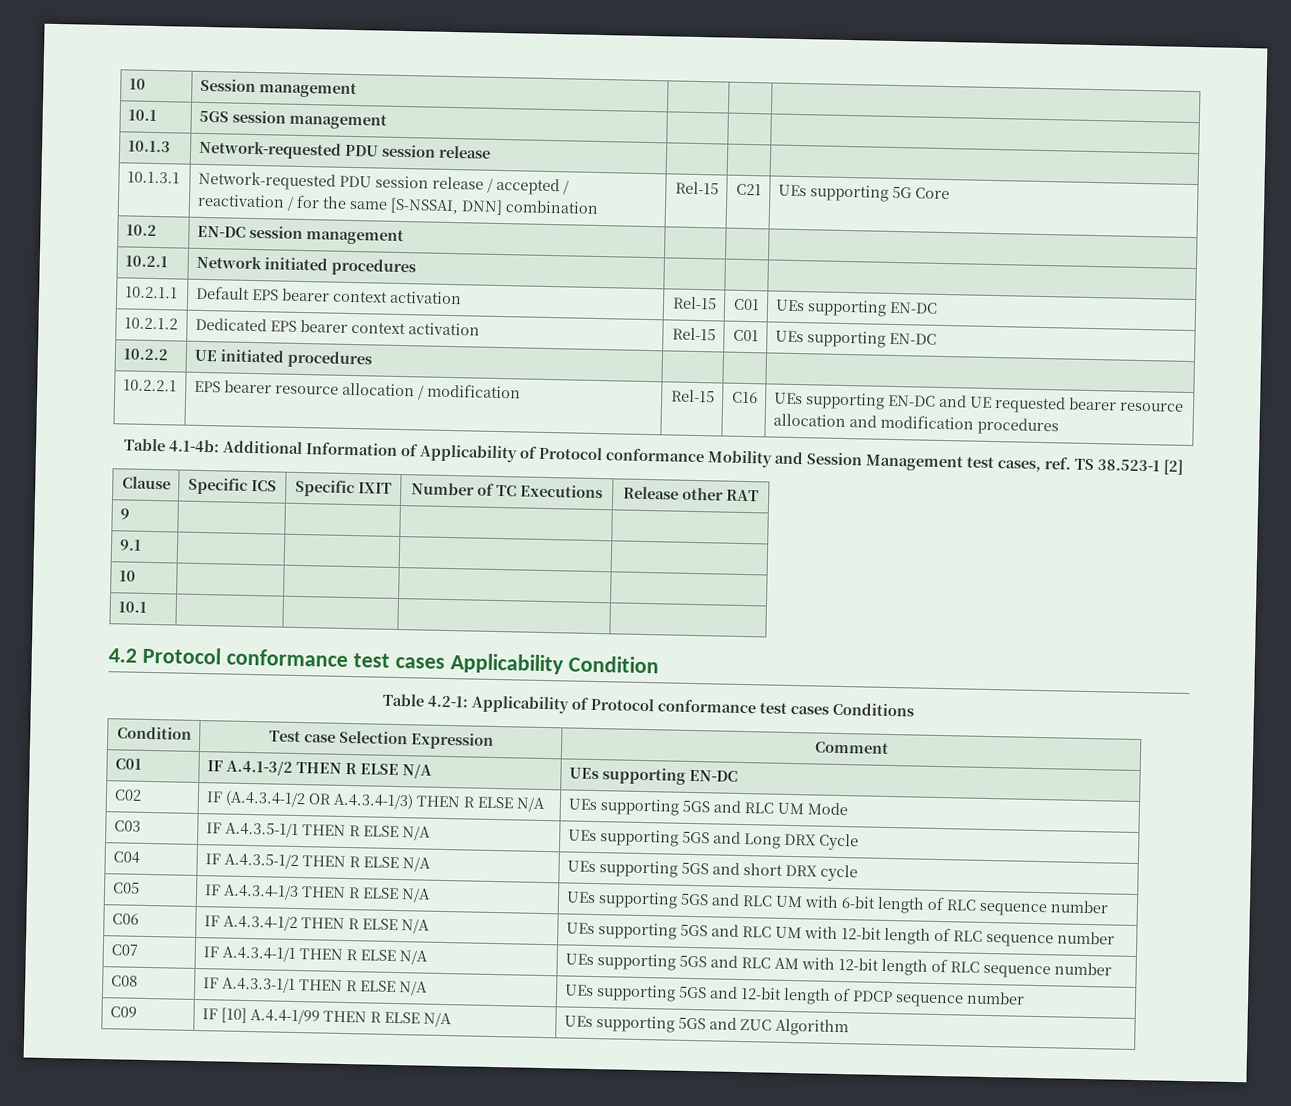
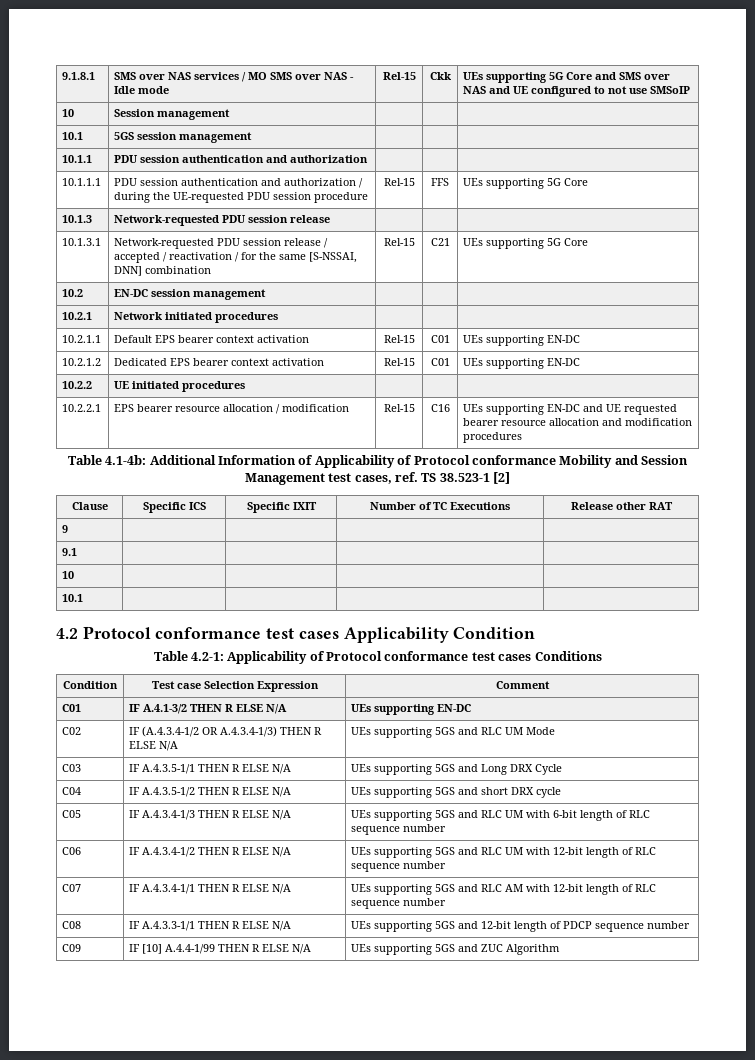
+ 9.1.8.1 | SMS over NAS services / MO SMS over NAS - Idle mode | Rel-15 | Ckk | UEs supporting 5G Core and SMS over NAS and UE configured to not use SMSoIP
+ 10.1.1 | PDU session authentication and authorization | | |
+ 10.1.1.1 | PDU session authentication and authorization / during the UE-requested PDU session procedure | Rel-15 | FFS | UEs supporting 5G Core

